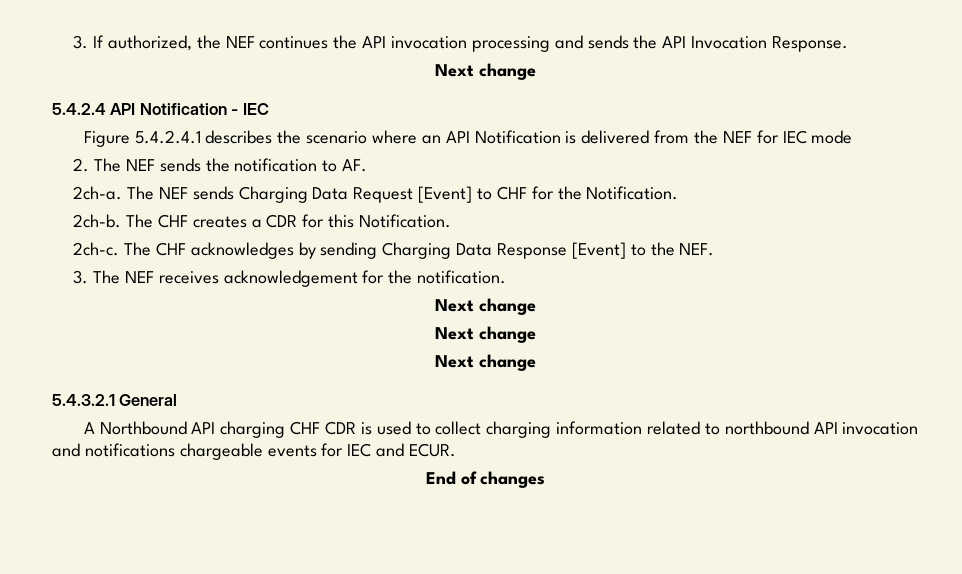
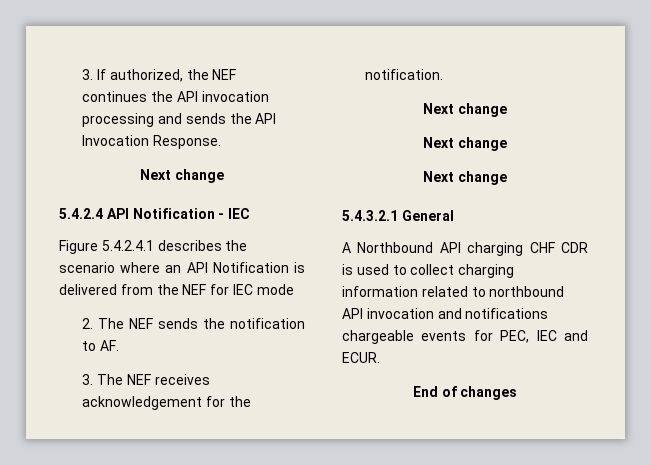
- 2ch-a. The NEF sends Charging Data Request [Event] to CHF for the Notification.
- 2ch-b. The CHF creates a CDR for this Notification.
- 2ch-c. The CHF acknowledges by sending Charging Data Response [Event] to the NEF.
- A Northbound API charging CHF CDR is used to collect charging information related to northbound API invocation and notifications chargeable events for IEC and ECUR.
+ A Northbound API charging CHF CDR is used to collect charging information related to northbound API invocation and notifications chargeable events for PEC, IEC and ECUR.

